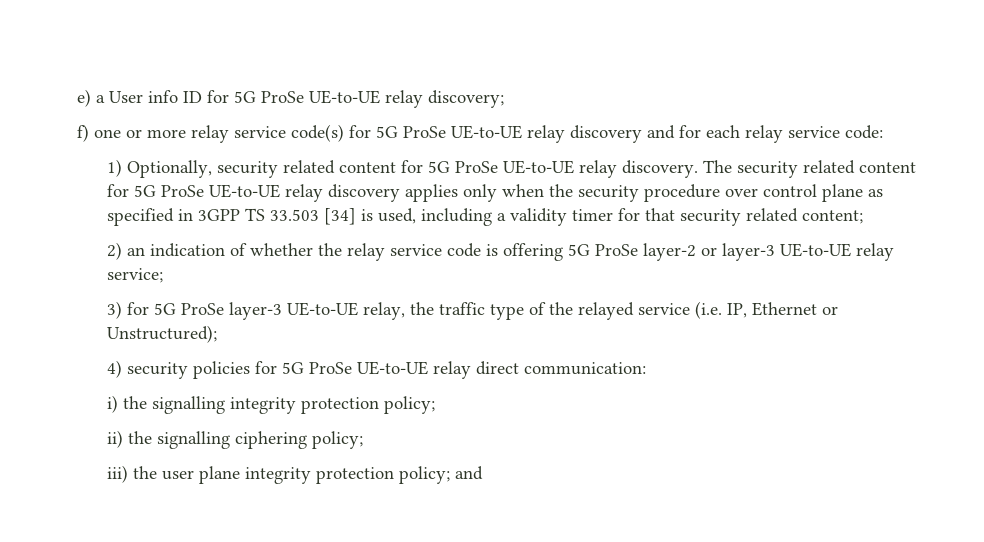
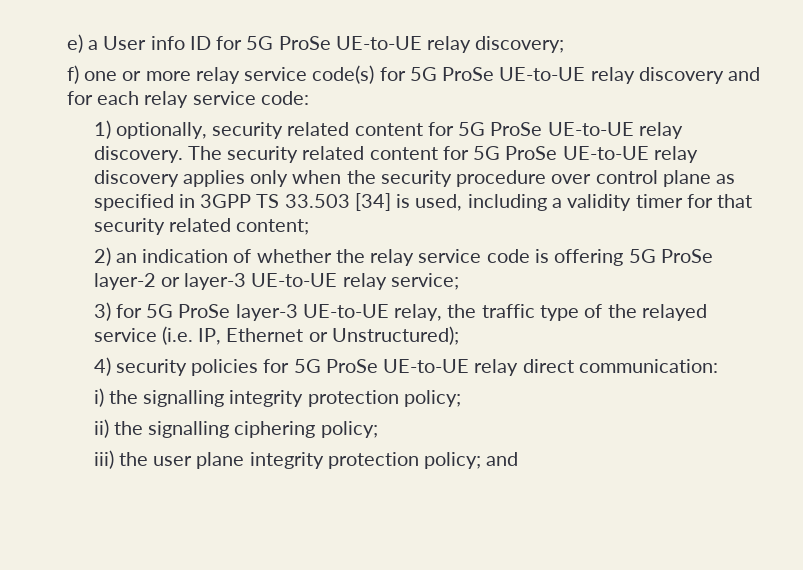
- 1) Optionally, security related content for 5G ProSe UE-to-UE relay discovery.
+ 1) optionally, security related content for 5G ProSe UE-to-UE relay discovery.

